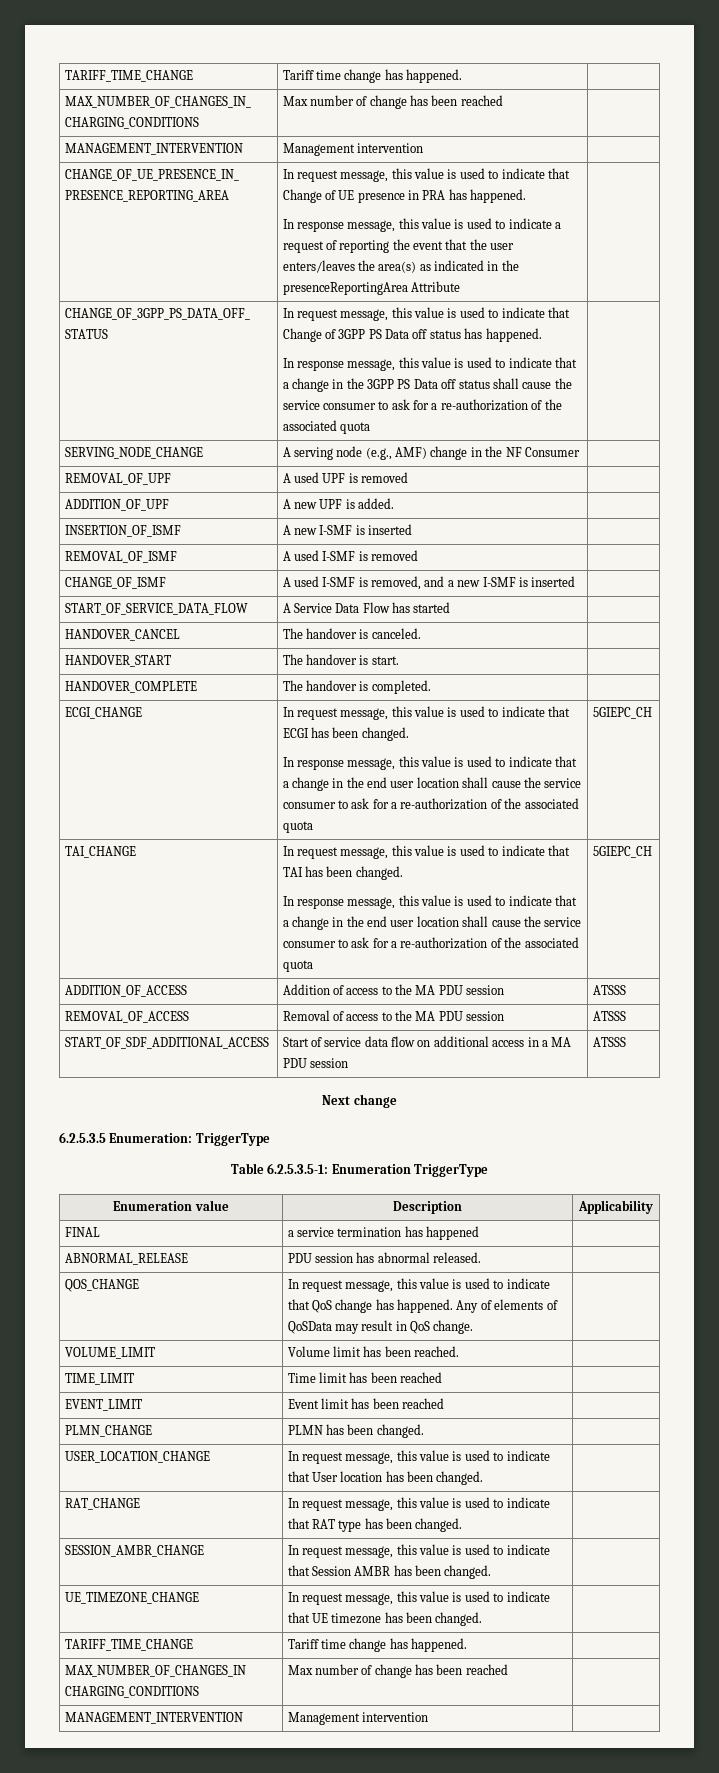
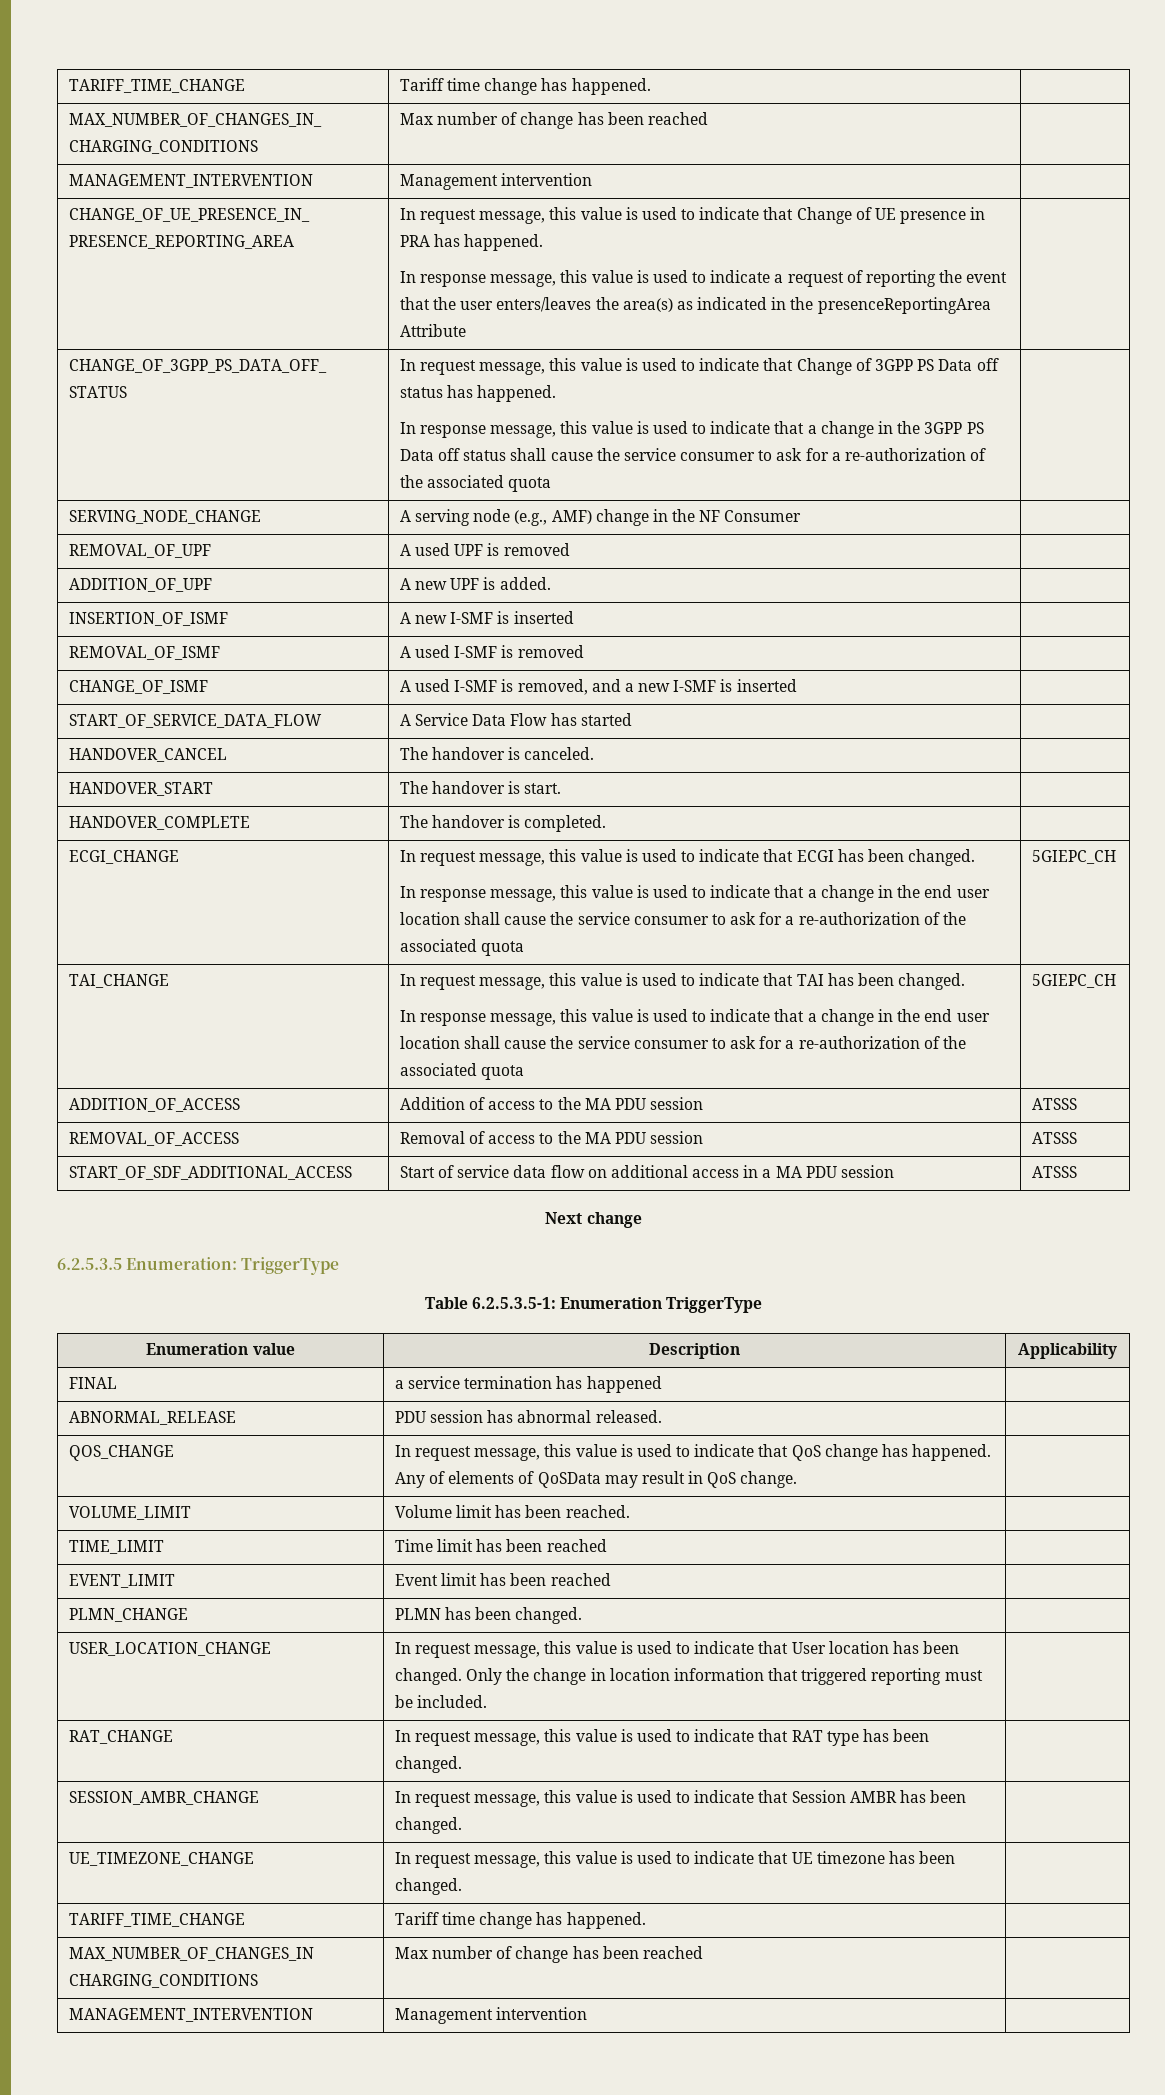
- USER_LOCATION_CHANGE | In request message, this value is used to indicate that User location has been changed. |
+ USER_LOCATION_CHANGE | In request message, this value is used to indicate that User location has been changed. Only the change in location information that triggered reporting must be included. |

